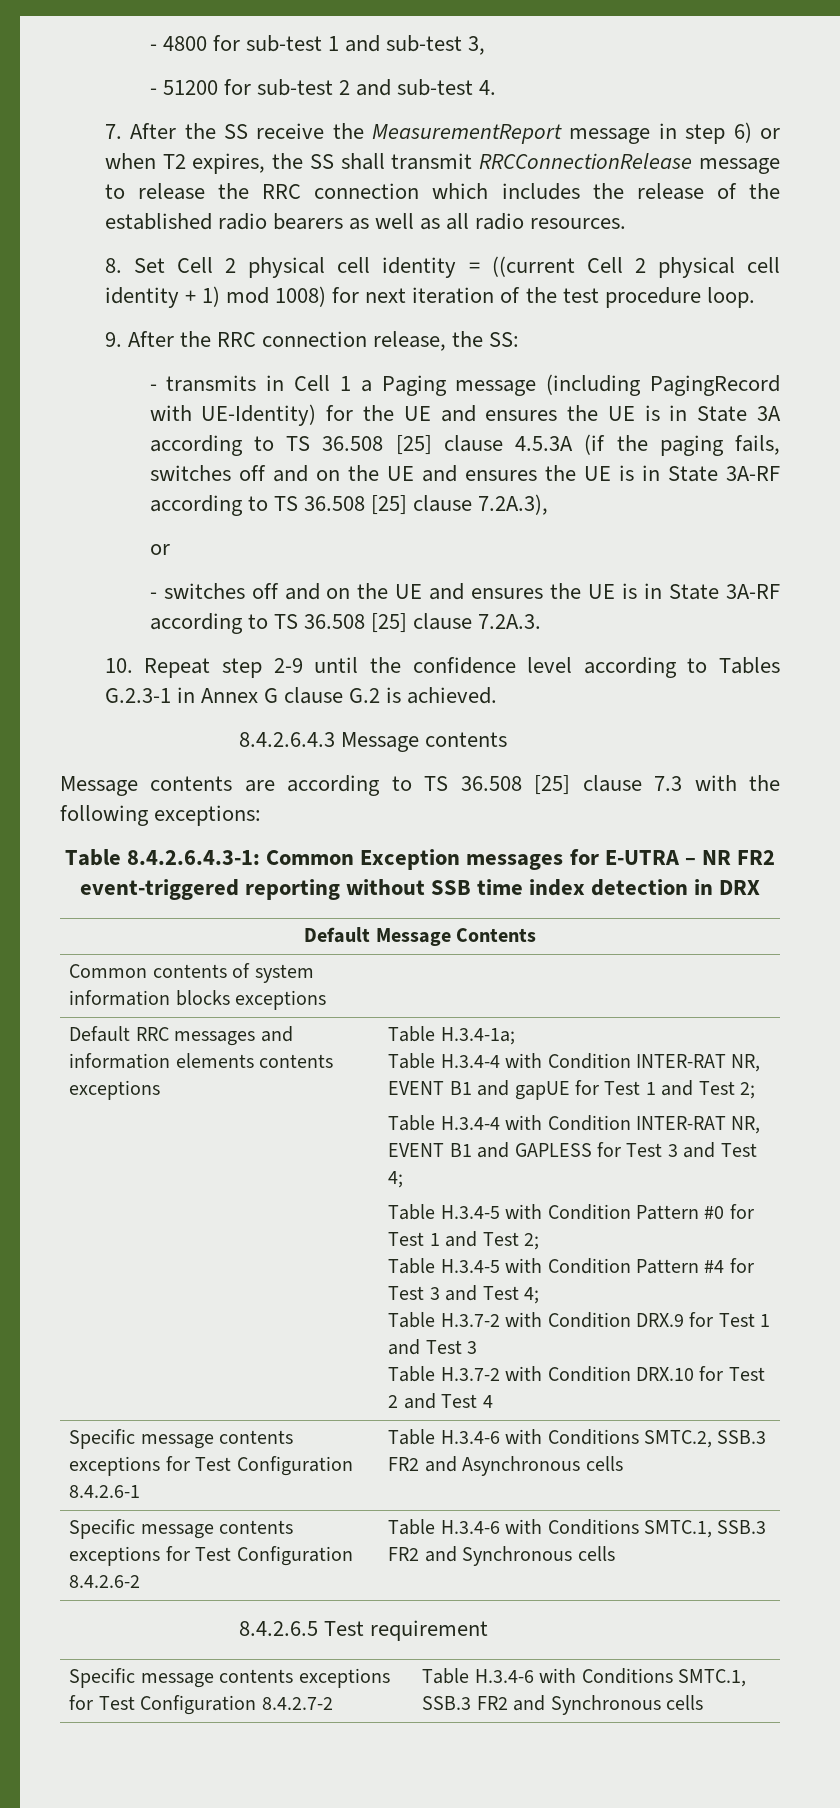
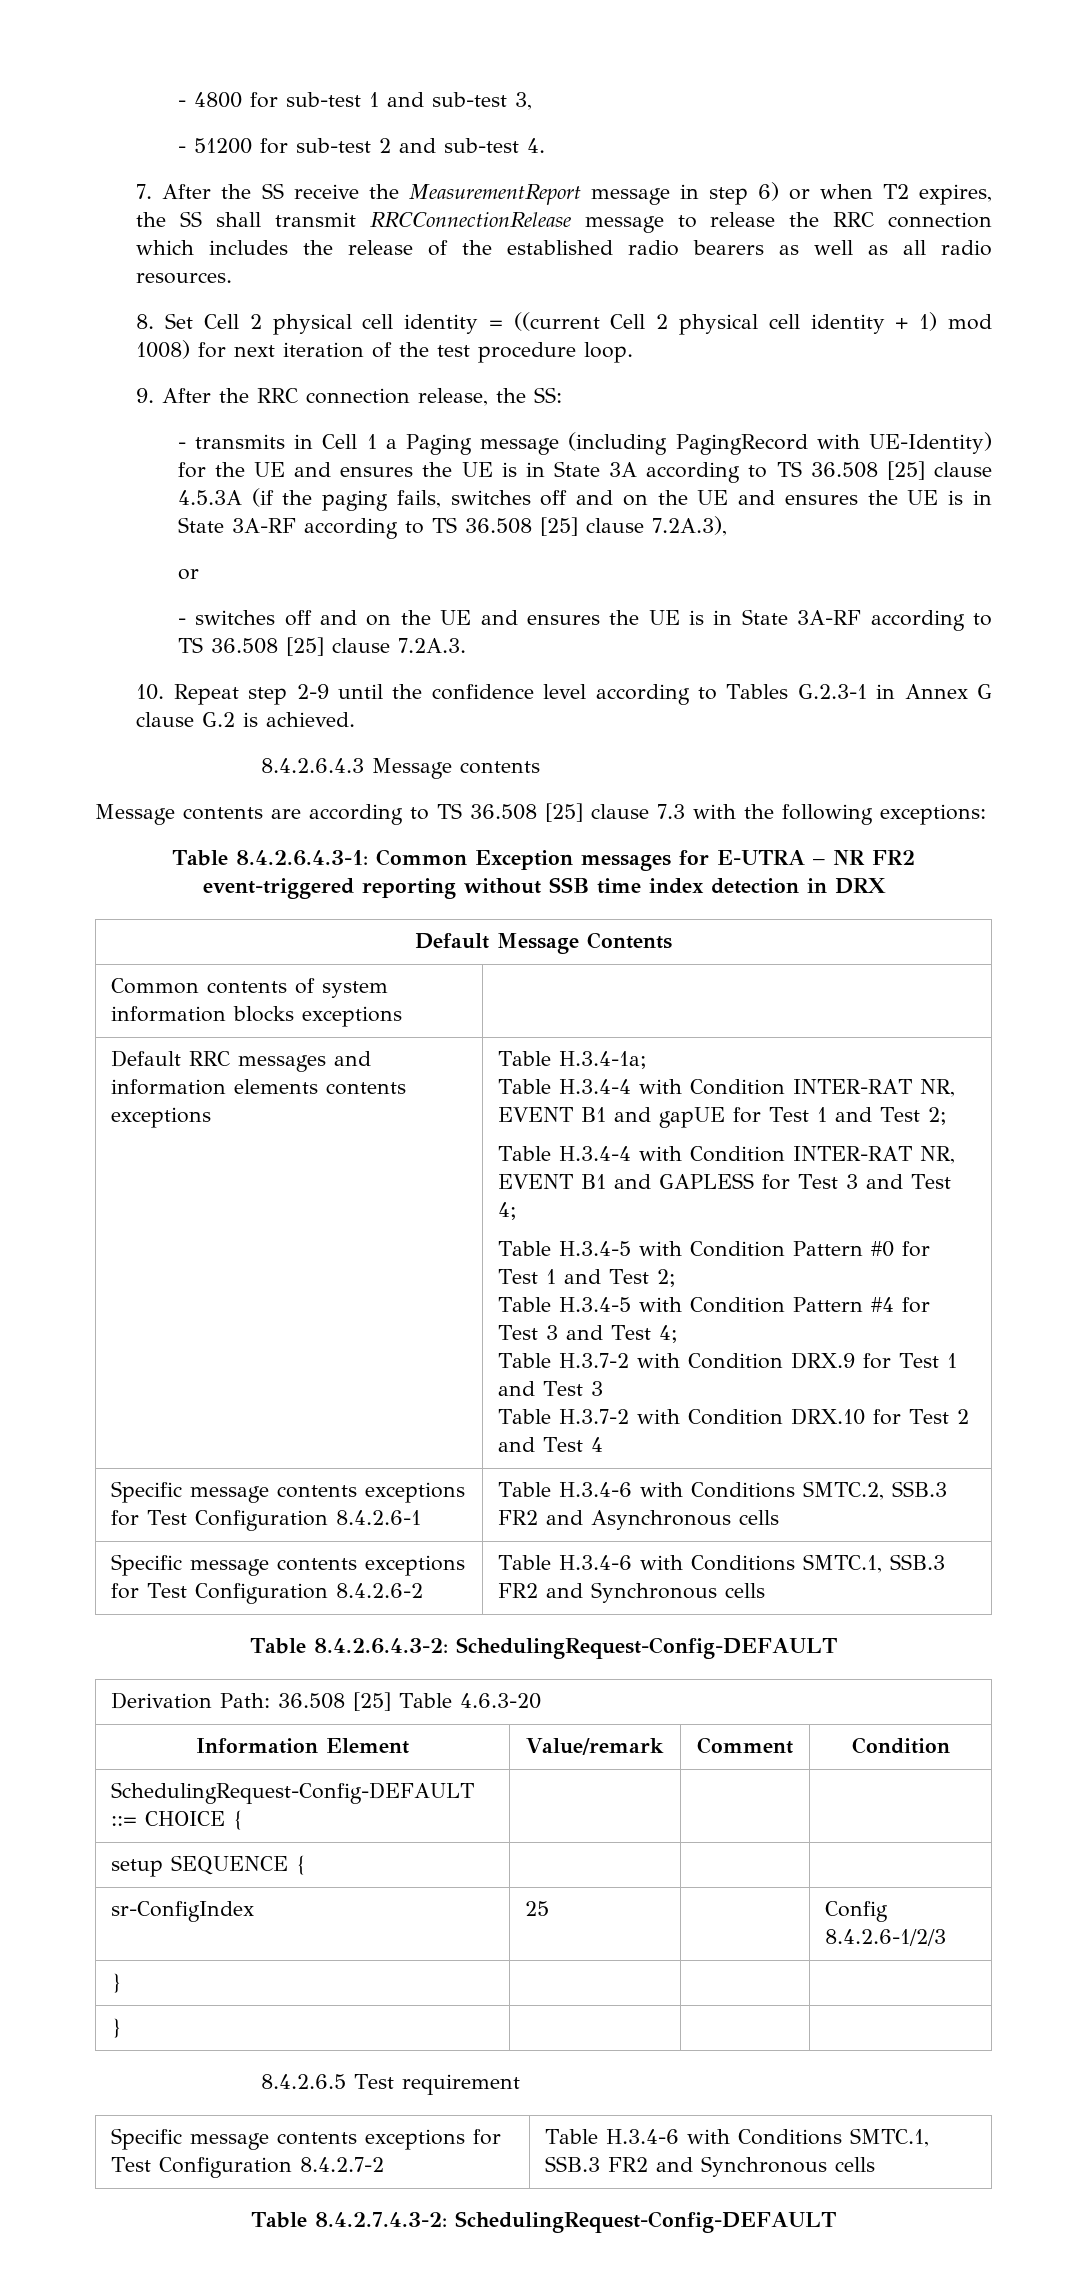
+ Table 8.4.2.6.4.3-2: SchedulingRequest-Config-DEFAULT
+ Derivation Path: 36.508 [25] Table 4.6.3-20
+ Information Element | Value/remark | Comment | Condition
+ SchedulingRequest-Config-DEFAULT ::= CHOICE { | | |
+ setup SEQUENCE { | | |
+ sr-ConfigIndex | 25 | | Config 8.4.2.6-1/2/3
+ } | | |
+ } | | |
+ Table 8.4.2.7.4.3-2: SchedulingRequest-Config-DEFAULT

